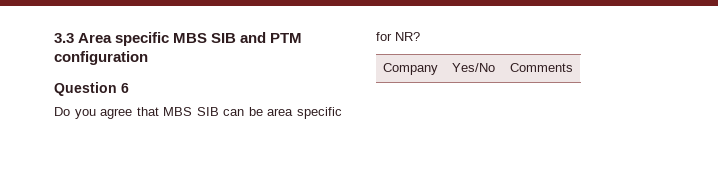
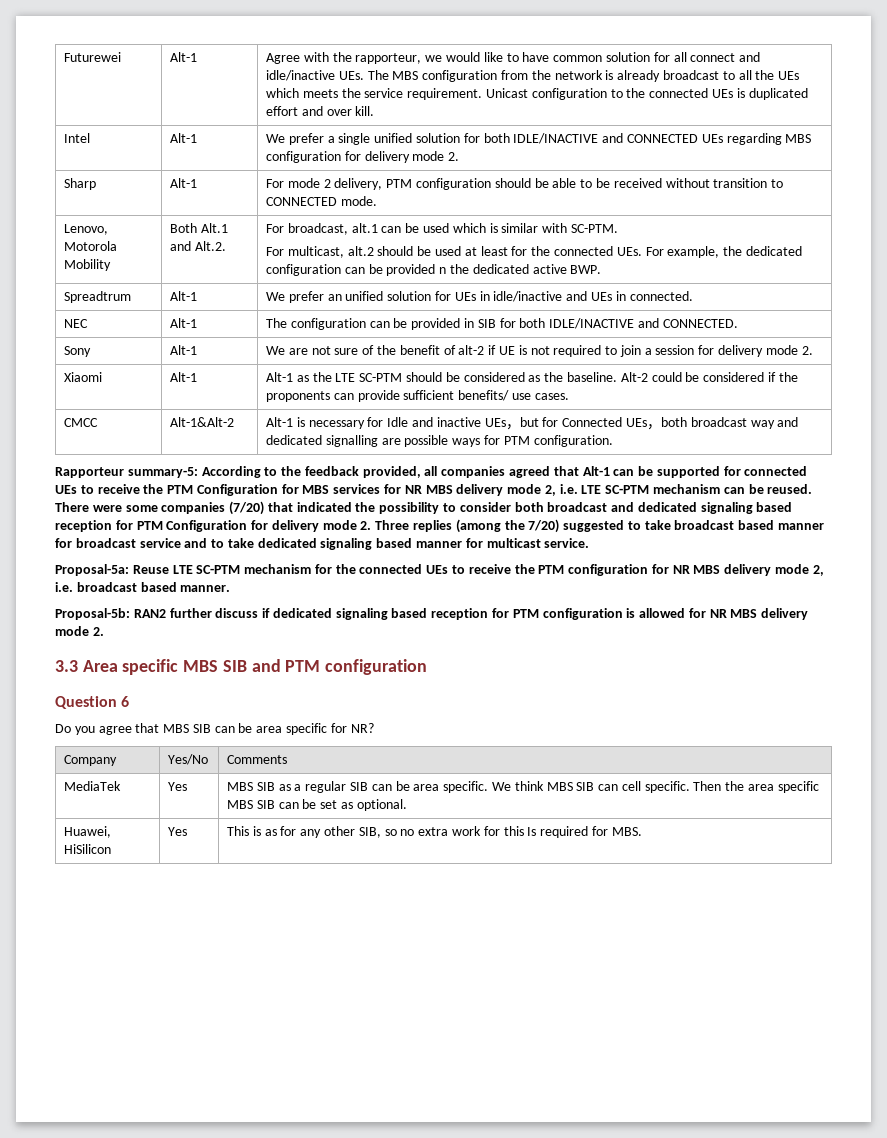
+ Futurewei | Alt-1 | Agree with the rapporteur, we would like to have common solution for all connect and idle/inactive UEs. The MBS configuration from the network is already broadcast to all the UEs which meets the service requirement. Unicast configuration to the connected UEs is duplicated effort and over kill.
+ Intel | Alt-1 | We prefer a single unified solution for both IDLE/INACTIVE and CONNECTED UEs regarding MBS configuration for delivery mode 2.
+ Sharp | Alt-1 | For mode 2 delivery, PTM configuration should be able to be received without transition to CONNECTED mode.
+ Lenovo, Motorola Mobility | Both Alt.1 and Alt.2. | For broadcast, alt.1 can be used which is similar with SC-PTM.
+ For multicast, alt.2 should be used at least for the connected UEs. For example, the dedicated configuration can be provided n the dedicated active BWP.
+ Spreadtrum | Alt-1 | We prefer an unified solution for UEs in idle/inactive and UEs in connected.
+ NEC | Alt-1 | The configuration can be provided in SIB for both IDLE/INACTIVE and CONNECTED.
+ Sony | Alt-1 | We are not sure of the benefit of alt-2 if UE is not required to join a session for delivery mode 2.
+ Xiaomi | Alt-1 | Alt-1 as the LTE SC-PTM should be considered as the baseline. Alt-2 could be considered if the proponents can provide sufficient benefits/ use cases.
+ CMCC | Alt-1&Alt-2 | Alt-1 is necessary for Idle and inactive UEs，but for Connected UEs，both broadcast way and dedicated signalling are possible ways for PTM configuration.
+ Rapporteur summary-5: According to the feedback provided, all companies agreed that Alt-1 can be supported for connected UEs to receive the PTM Configuration for MBS services for NR MBS delivery mode 2, i.e. LTE SC-PTM mechanism can be reused. There were some companies (7/20) that indicated the possibility to consider both broadcast and dedicated signaling based reception for PTM Configuration for delivery mode 2. Three replies (among the 7/20) suggested to take broadcast based manner for broadcast service and to take dedicated signaling based manner for multicast service.
+ Proposal-5a: Reuse LTE SC-PTM mechanism for the connected UEs to receive the PTM configuration for NR MBS delivery mode 2, i.e. broadcast based manner.
+ Proposal-5b: RAN2 further discuss if dedicated signaling based reception for PTM configuration is allowed for NR MBS delivery mode 2.
+ MediaTek | Yes | MBS SIB as a regular SIB can be area specific. We think MBS SIB can cell specific. Then the area specific MBS SIB can be set as optional.
+ Huawei, HiSilicon | Yes | This is as for any other SIB, so no extra work for this Is required for MBS.

